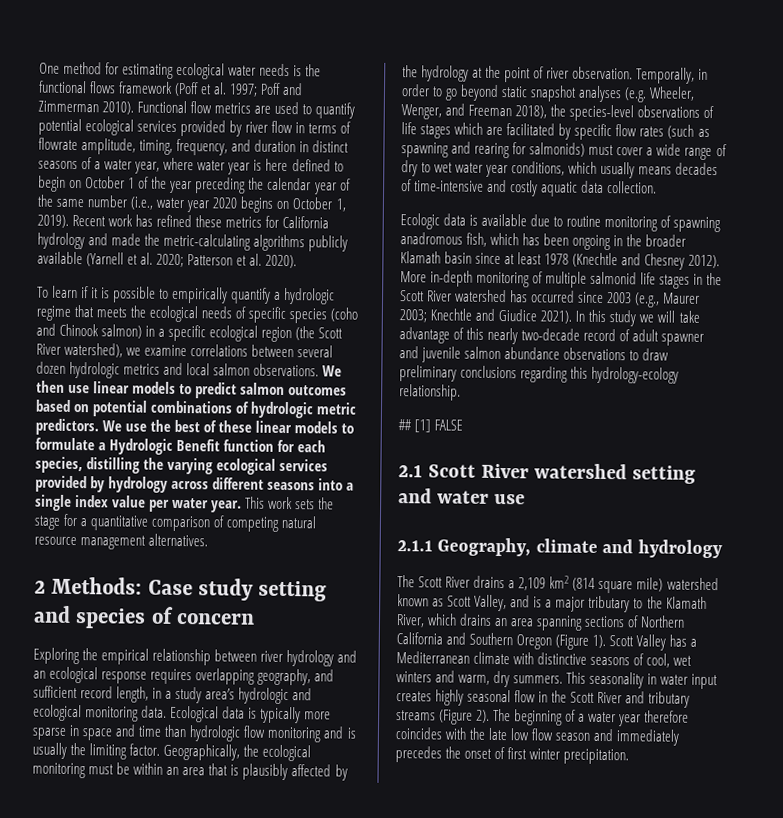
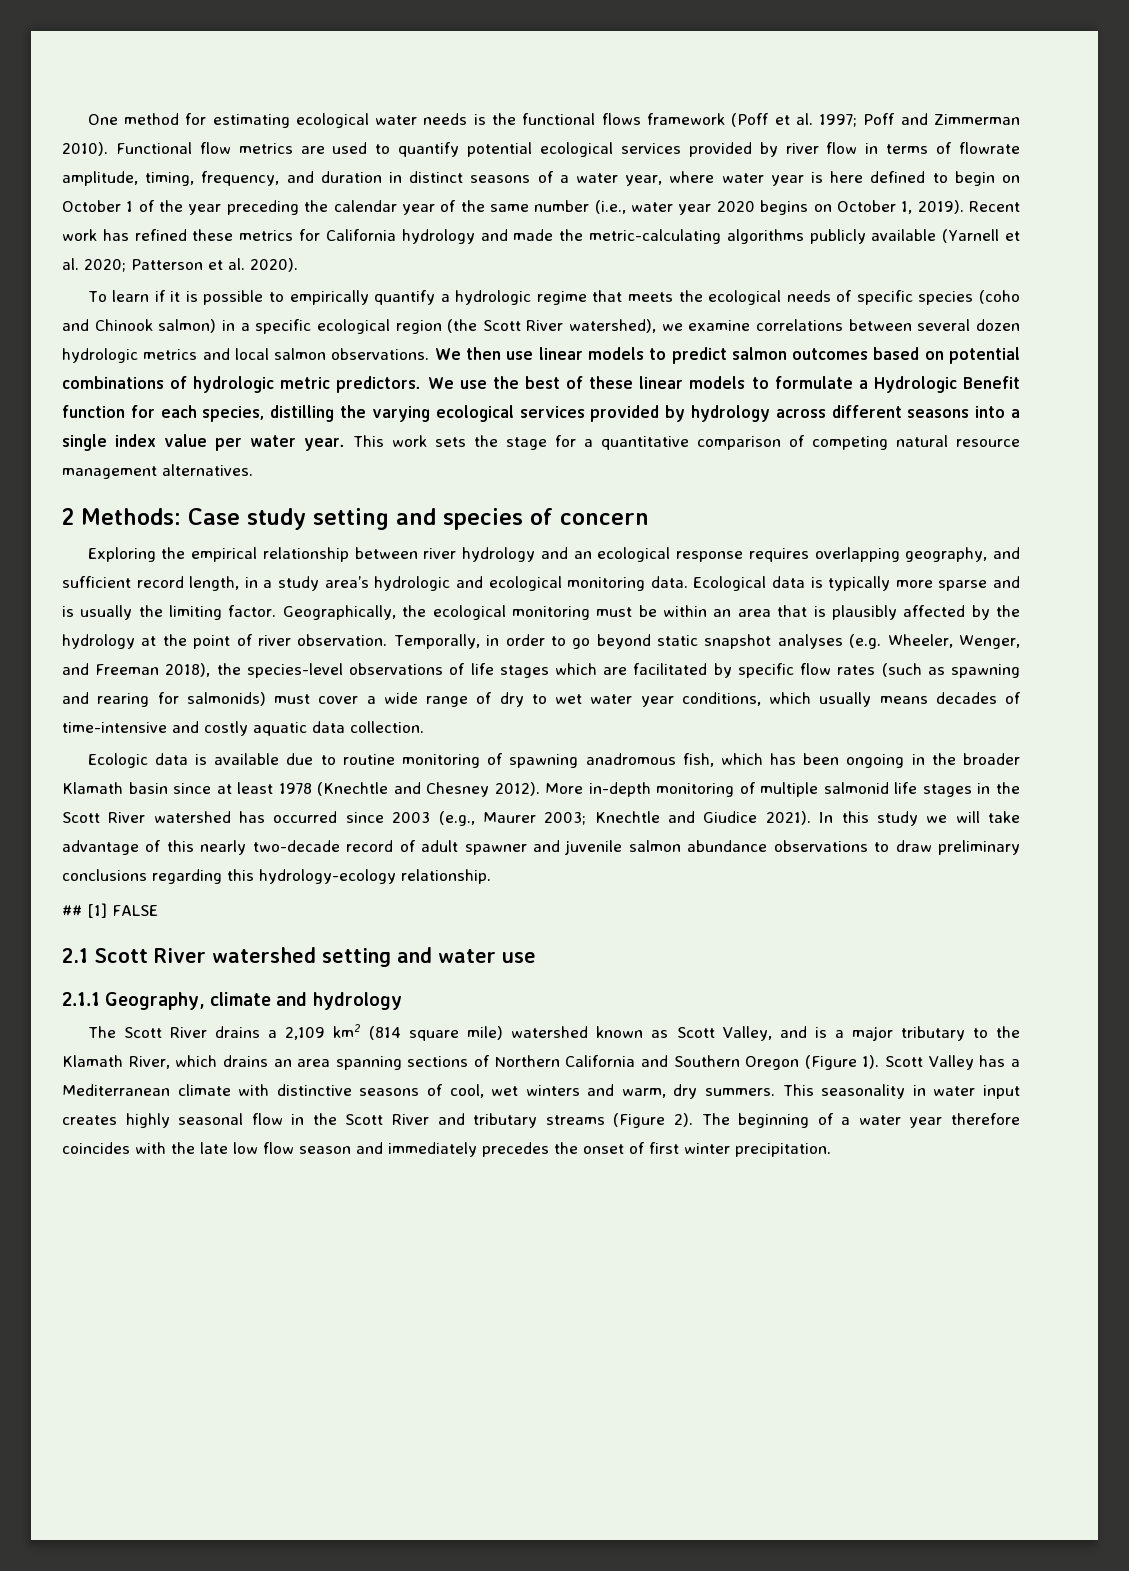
- Ecological data is typically more sparse in space and time than hydrologic flow monitoring and is usually the limiting factor.
+ Ecological data is typically more sparse and is usually the limiting factor.

